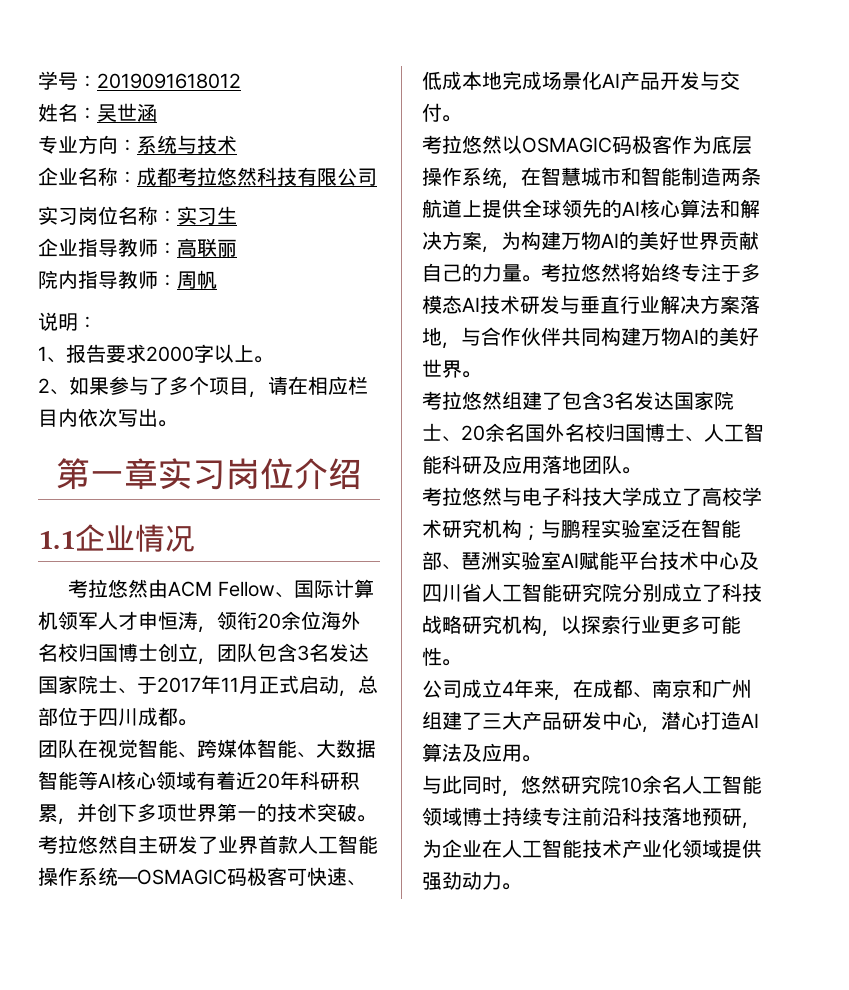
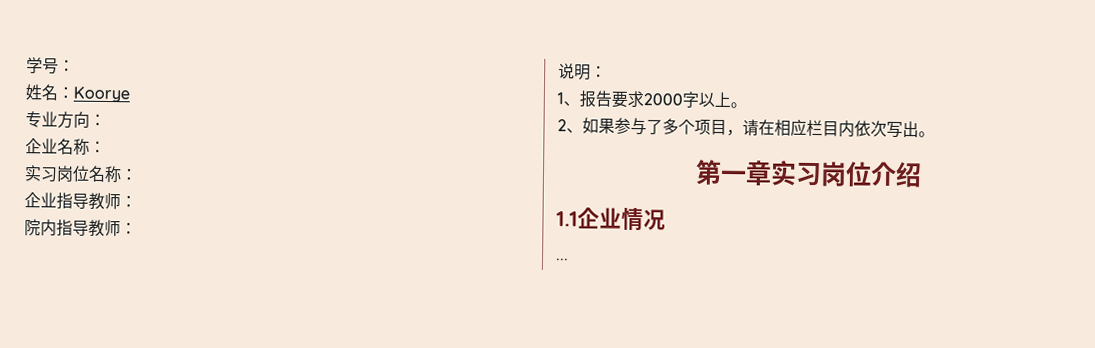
- 学号：2019091618012
+ 学号：
- 姓名：吴世涵
+ 姓名：Koorye
- 专业方向：系统与技术
+ 专业方向：
- 企业名称：成都考拉悠然科技有限公司
+ 企业名称：
- 实习岗位名称：实习生
+ 实习岗位名称：
- 企业指导教师：高联丽
+ 企业指导教师：
- 院内指导教师：周帆
+ 院内指导教师：
- 考拉悠然由ACM Fellow、国际计算机领军人才申恒涛，领衔20余位海外名校归国博士创立，团队包含3名发达国家院士、于2017年11月正式启动，总部位于四川成都。
- 团队在视觉智能、跨媒体智能、大数据智能等AI核心领域有着近20年科研积累，并创下多项世界第一的技术突破。考拉悠然自主研发了业界首款人工智能操作系统—OSMAGIC码极客可快速、低成本地完成场景化AI产品开发与交付。
- 考拉悠然以OSMAGIC码极客作为底层操作系统，在智慧城市和智能制造两条航道上提供全球领先的AI核心算法和解决方案，为构建万物AI的美好世界贡献自己的力量。考拉悠然将始终专注于多模态AI技术研发与垂直行业解决方案落地，与合作伙伴共同构建万物AI的美好世界。
- 考拉悠然组建了包含3名发达国家院士、20余名国外名校归国博士、人工智能科研及应用落地团队。
- 考拉悠然与电子科技大学成立了高校学术研究机构；与鹏程实验室泛在智能部、琶洲实验室AI赋能平台技术中心及四川省人工智能研究院分别成立了科技战略研究机构，以探索行业更多可能性。
- 公司成立4年来，在成都、南京和广州组建了三大产品研发中心，潜心打造AI算法及应用。
- 与此同时，悠然研究院10余名人工智能领域博士持续专注前沿科技落地预研，为企业在人工智能技术产业化领域提供强劲动力。
+ ...

